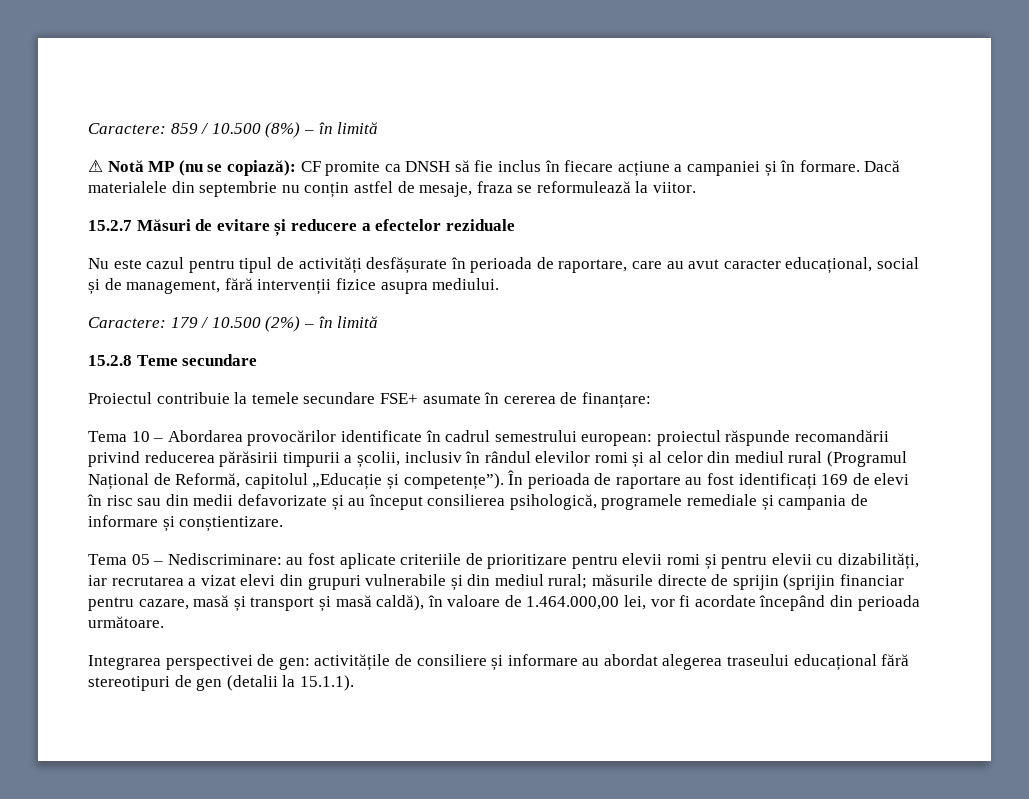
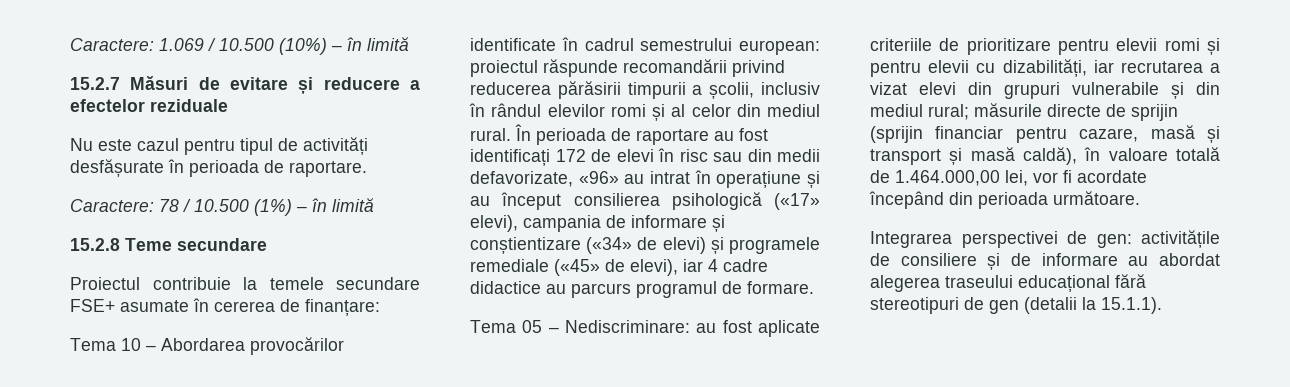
- Caractere: 859 / 10.500 (8%) – în limită
- ⚠ Notă MP (nu se copiază): CF promite ca DNSH să fie inclus în fiecare acțiune a campaniei și în formare. Dacă materialele din septembrie nu conțin astfel de mesaje, fraza se reformulează la viitor.
+ Caractere: 1.069 / 10.500 (10%) – în limită
- Nu este cazul pentru tipul de activități desfășurate în perioada de raportare, care au avut caracter educațional, social și de management, fără intervenții fizice asupra mediului.
- Caractere: 179 / 10.500 (2%) – în limită
+ Nu este cazul pentru tipul de activități desfășurate în perioada de raportare.
+ Caractere: 78 / 10.500 (1%) – în limită
- Tema 10 – Abordarea provocărilor identificate în cadrul semestrului european: proiectul răspunde recomandării privind reducerea părăsirii timpurii a școlii, inclusiv în rândul elevilor romi și al celor din mediul rural (Programul Național de Reformă, capitolul „Educație și competențe”).
+ Tema 10 – Abordarea provocărilor identificate în cadrul semestrului european: proiectul răspunde recomandării privind reducerea părăsirii timpurii a școlii, inclusiv în rândul elevilor romi și al celor din mediul rural.
- În perioada de raportare au fost identificați 169 de elevi în risc sau din medii defavorizate și au început consilierea psihologică, programele remediale și campania de informare și conștientizare.
+ În perioada de raportare au fost identificați 172 de elevi în risc sau din medii defavorizate, «96» au intrat în operațiune și au început consilierea psihologică («17» elevi), campania de informare și conștientizare («34» de elevi) și programele remediale («45» de elevi), iar 4 cadre didactice au parcurs programul de formare.
- Tema 05 – Nediscriminare: au fost aplicate criteriile de prioritizare pentru elevii romi și pentru elevii cu dizabilități, iar recrutarea a vizat elevi din grupuri vulnerabile și din mediul rural; măsurile directe de sprijin (sprijin financiar pentru cazare, masă și transport și masă caldă), în valoare de 1.464.000,00 lei, vor fi acordate începând din perioada următoare.
+ Tema 05 – Nediscriminare: au fost aplicate criteriile de prioritizare pentru elevii romi și pentru elevii cu dizabilități, iar recrutarea a vizat elevi din grupuri vulnerabile și din mediul rural; măsurile directe de sprijin (sprijin financiar pentru cazare, masă și transport și masă caldă), în valoare totală de 1.464.000,00 lei, vor fi acordate începând din perioada următoare.
- Integrarea perspectivei de gen: activitățile de consiliere și informare au abordat alegerea traseului educațional fără stereotipuri de gen (detalii la 15.1.1).
+ Integrarea perspectivei de gen: activitățile de consiliere și de informare au abordat alegerea traseului educațional fără stereotipuri de gen (detalii la 15.1.1).

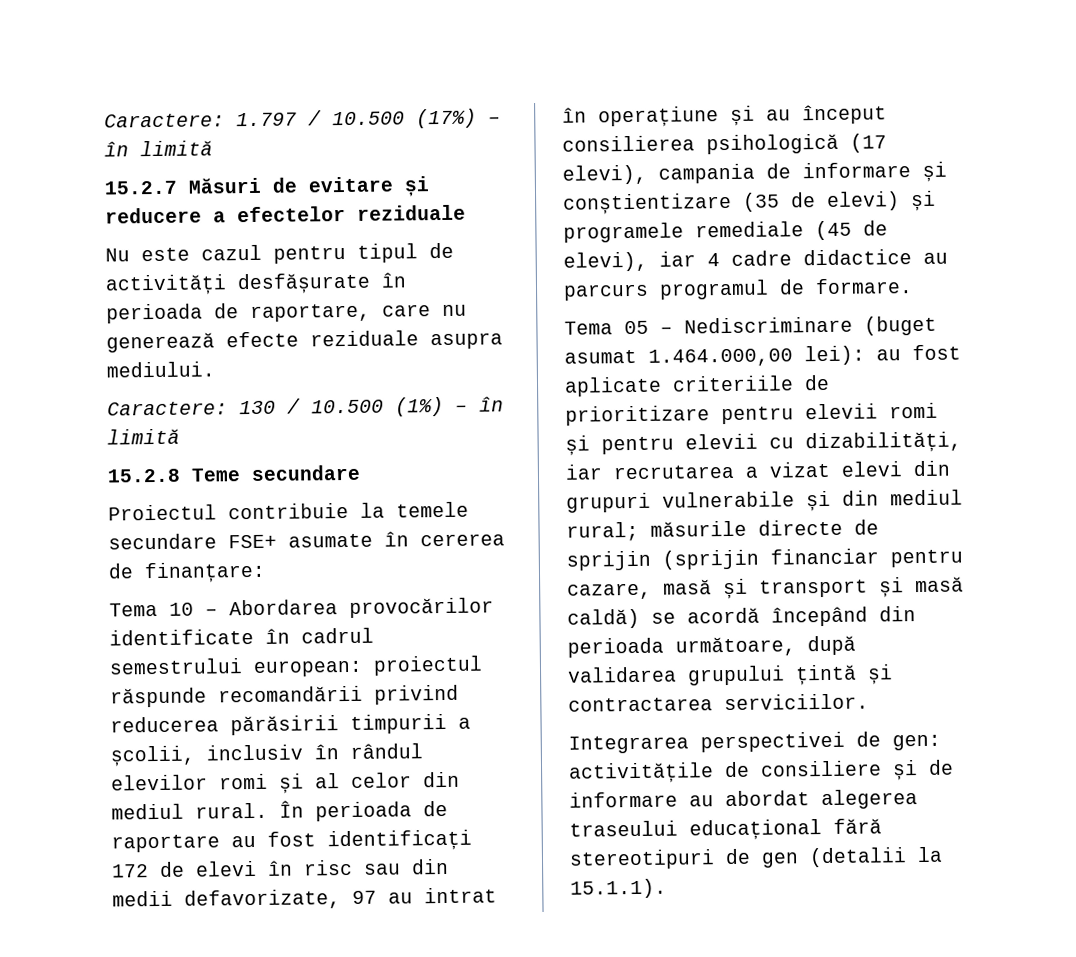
- Caractere: 1.069 / 10.500 (10%) – în limită
+ Caractere: 1.797 / 10.500 (17%) – în limită
- Nu este cazul pentru tipul de activități desfășurate în perioada de raportare.
- Caractere: 78 / 10.500 (1%) – în limită
+ Nu este cazul pentru tipul de activități desfășurate în perioada de raportare, care nu generează efecte reziduale asupra mediului.
+ Caractere: 130 / 10.500 (1%) – în limită
- În perioada de raportare au fost identificați 172 de elevi în risc sau din medii defavorizate, «96» au intrat în operațiune și au început consilierea psihologică («17» elevi), campania de informare și conștientizare («34» de elevi) și programele remediale («45» de elevi), iar 4 cadre didactice au parcurs programul de formare.
+ În perioada de raportare au fost identificați 172 de elevi în risc sau din medii defavorizate, 97 au intrat în operațiune și au început consilierea psihologică (17 elevi), campania de informare și conștientizare (35 de elevi) și programele remediale (45 de elevi), iar 4 cadre didactice au parcurs programul de formare.
- Tema 05 – Nediscriminare: au fost aplicate criteriile de prioritizare pentru elevii romi și pentru elevii cu dizabilități, iar recrutarea a vizat elevi din grupuri vulnerabile și din mediul rural; măsurile directe de sprijin (sprijin financiar pentru cazare, masă și transport și masă caldă), în valoare totală de 1.464.000,00 lei, vor fi acordate începând din perioada următoare.
+ Tema 05 – Nediscriminare (buget asumat 1.464.000,00 lei): au fost aplicate criteriile de prioritizare pentru elevii romi și pentru elevii cu dizabilități, iar recrutarea a vizat elevi din grupuri vulnerabile și din mediul rural; măsurile directe de sprijin (sprijin financiar pentru cazare, masă și transport și masă caldă) se acordă începând din perioada următoare, după validarea grupului țintă și contractarea serviciilor.

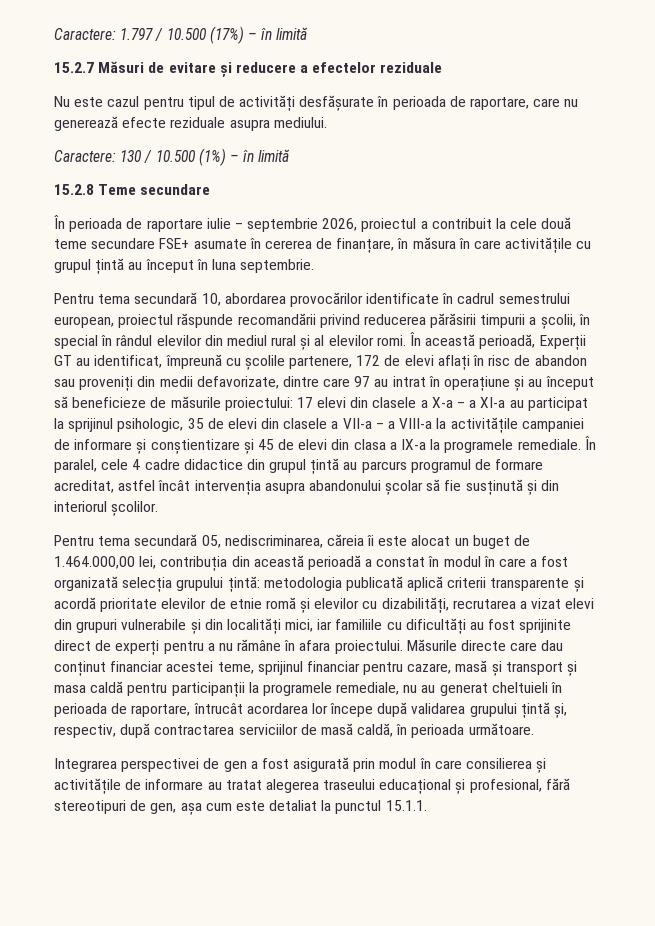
- Proiectul contribuie la temele secundare FSE+ asumate în cererea de finanțare:
- Tema 10 – Abordarea provocărilor identificate în cadrul semestrului european: proiectul răspunde recomandării privind reducerea părăsirii timpurii a școlii, inclusiv în rândul elevilor romi și al celor din mediul rural. În perioada de raportare au fost identificați 172 de elevi în risc sau din medii defavorizate, 97 au intrat în operațiune și au început consilierea psihologică (17 elevi), campania de informare și conștientizare (35 de elevi) și programele remediale (45 de elevi), iar 4 cadre didactice au parcurs programul de formare.
- Tema 05 – Nediscriminare (buget asumat 1.464.000,00 lei): au fost aplicate criteriile de prioritizare pentru elevii romi și pentru elevii cu dizabilități, iar recrutarea a vizat elevi din grupuri vulnerabile și din mediul rural; măsurile directe de sprijin (sprijin financiar pentru cazare, masă și transport și masă caldă) se acordă începând din perioada următoare, după validarea grupului țintă și contractarea serviciilor.
- Integrarea perspectivei de gen: activitățile de consiliere și de informare au abordat alegerea traseului educațional fără stereotipuri de gen (detalii la 15.1.1).
+ În perioada de raportare iulie – septembrie 2026, proiectul a contribuit la cele două teme secundare FSE+ asumate în cererea de finanțare, în măsura în care activitățile cu grupul țintă au început în luna septembrie.
+ Pentru tema secundară 10, abordarea provocărilor identificate în cadrul semestrului european, proiectul răspunde recomandării privind reducerea părăsirii timpurii a școlii, în special în rândul elevilor din mediul rural și al elevilor romi. În această perioadă, Experții GT au identificat, împreună cu școlile partenere, 172 de elevi aflați în risc de abandon sau proveniți din medii defavorizate, dintre care 97 au intrat în operațiune și au început să beneficieze de măsurile proiectului: 17 elevi din clasele a X-a – a XI-a au participat la sprijinul psihologic, 35 de elevi din clasele a VII-a – a VIII-a la activitățile campaniei de informare și conștientizare și 45 de elevi din clasa a IX-a la programele remediale. În paralel, cele 4 cadre didactice din grupul țintă au parcurs programul de formare acreditat, astfel încât intervenția asupra abandonului școlar să fie susținută și din interiorul școlilor.
+ Pentru tema secundară 05, nediscriminarea, căreia îi este alocat un buget de 1.464.000,00 lei, contribuția din această perioadă a constat în modul în care a fost organizată selecția grupului țintă: metodologia publicată aplică criterii transparente și acordă prioritate elevilor de etnie romă și elevilor cu dizabilități, recrutarea a vizat elevi din grupuri vulnerabile și din localități mici, iar familiile cu dificultăți au fost sprijinite direct de experți pentru a nu rămâne în afara proiectului. Măsurile directe care dau conținut financiar acestei teme, sprijinul financiar pentru cazare, masă și transport și masa caldă pentru participanții la programele remediale, nu au generat cheltuieli în perioada de raportare, întrucât acordarea lor începe după validarea grupului țintă și, respectiv, după contractarea serviciilor de masă caldă, în perioada următoare.
+ Integrarea perspectivei de gen a fost asigurată prin modul în care consilierea și activitățile de informare au tratat alegerea traseului educațional și profesional, fără stereotipuri de gen, așa cum este detaliat la punctul 15.1.1.

